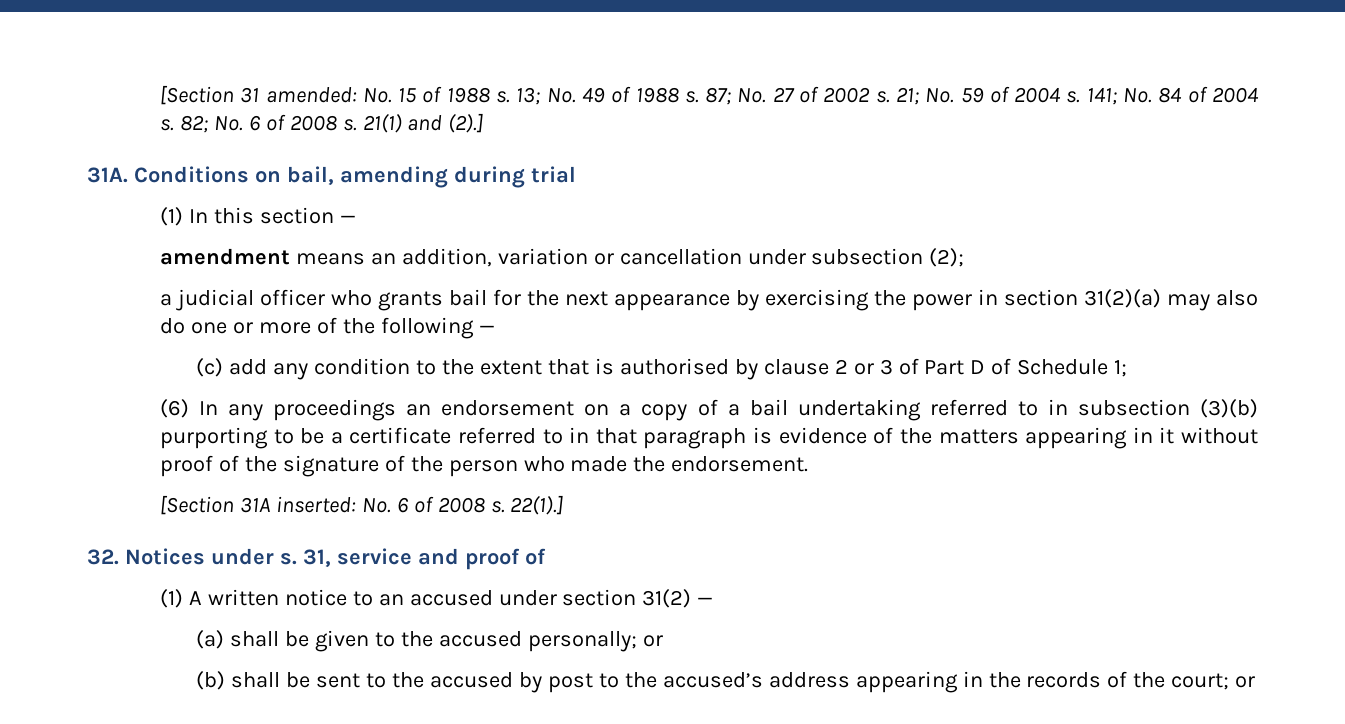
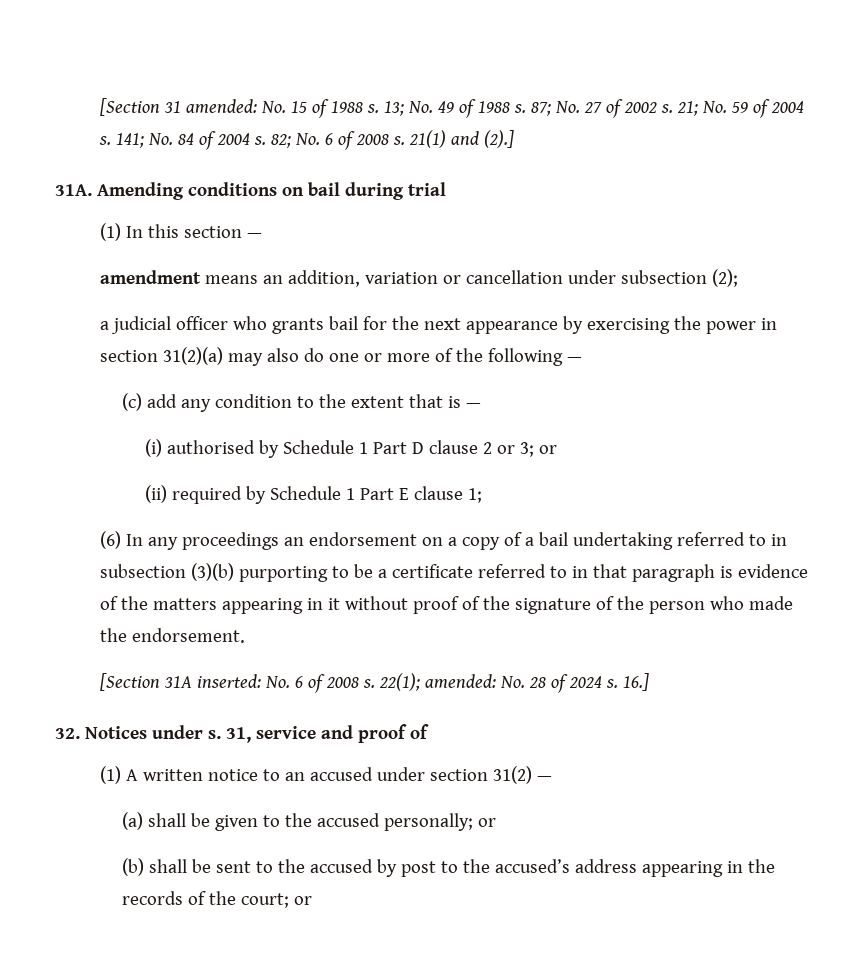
- Conditions on bail, amending during trial
+ Amending conditions on bail during trial
- (c) add any condition to the extent that is authorised by clause 2 or 3 of Part D of Schedule 1;
+ (c) add any condition to the extent that is —
+ (i) authorised by Schedule 1 Part D clause 2 or 3; or
+ (ii) required by Schedule 1 Part E clause 1;
- 22(1).]
+ 22(1); amended: No. 28 of 2024 s. 16.]

